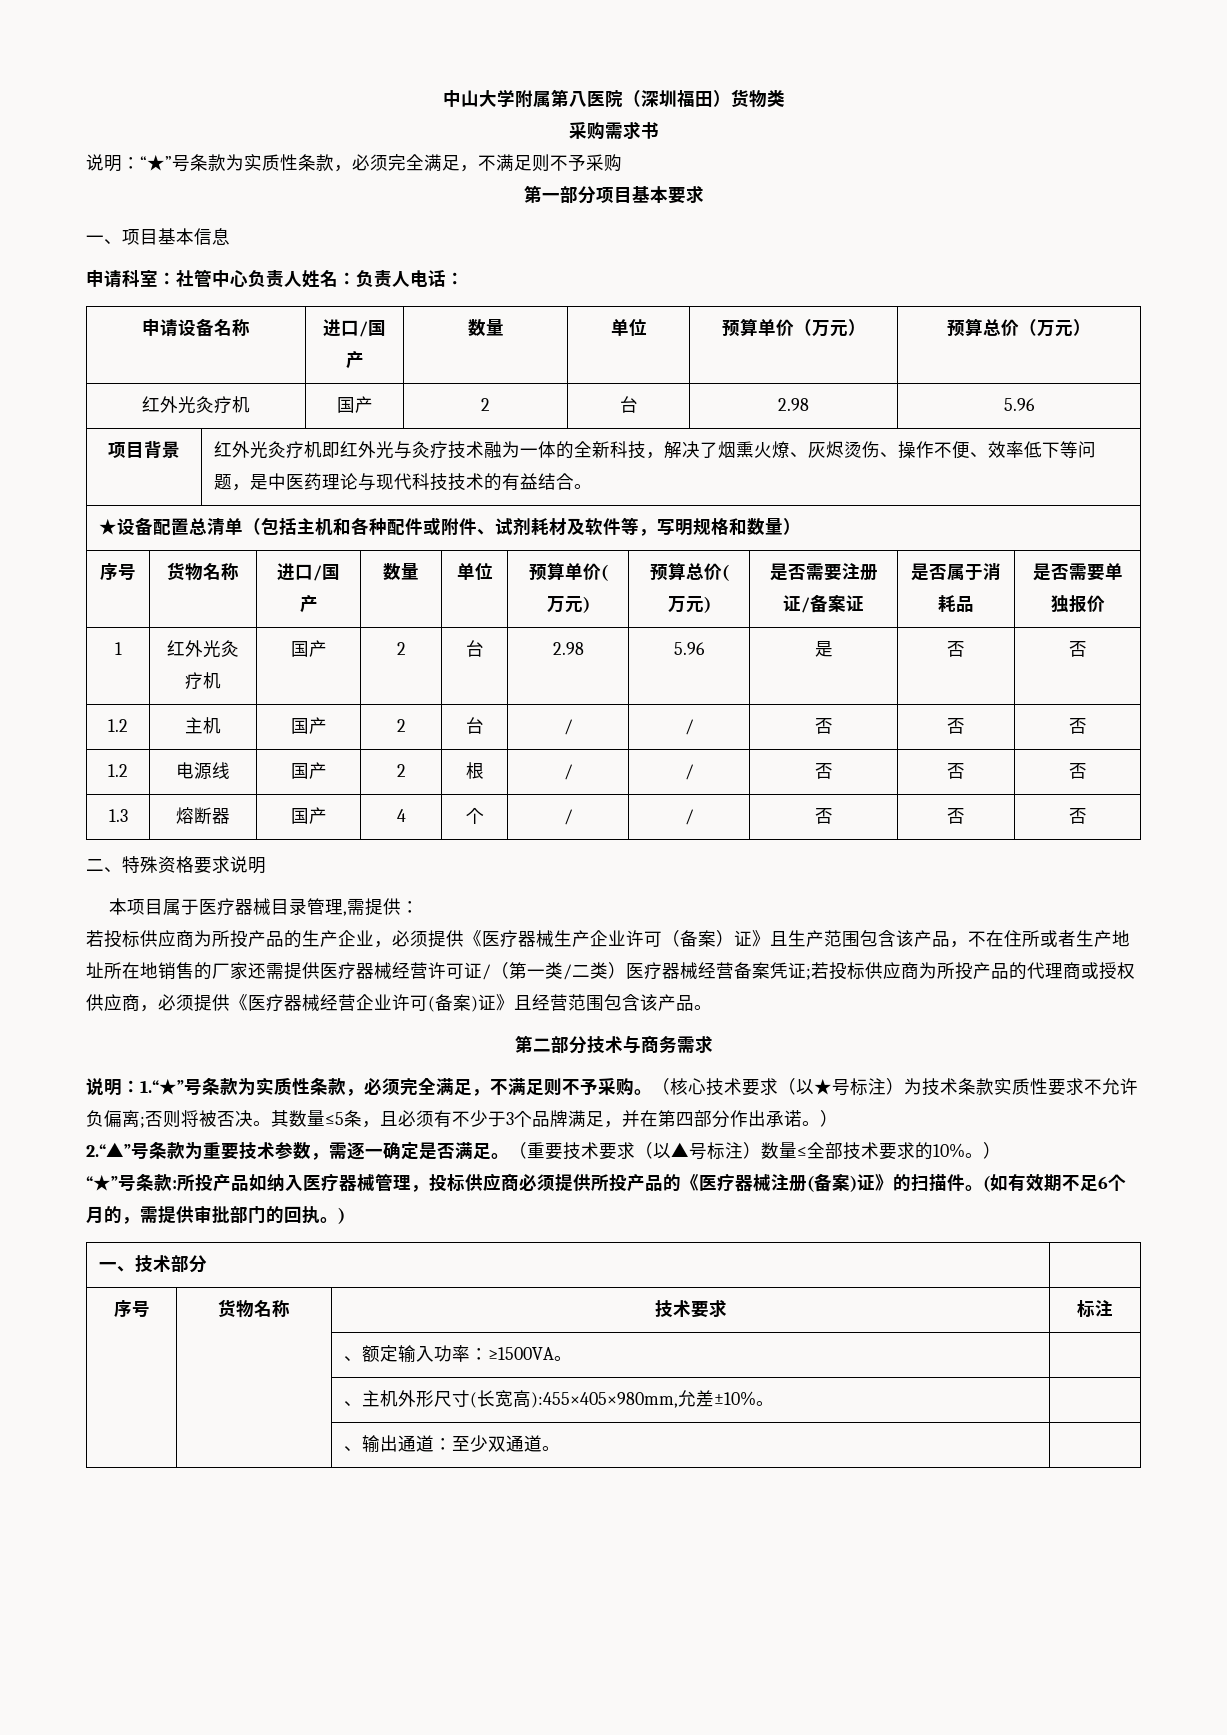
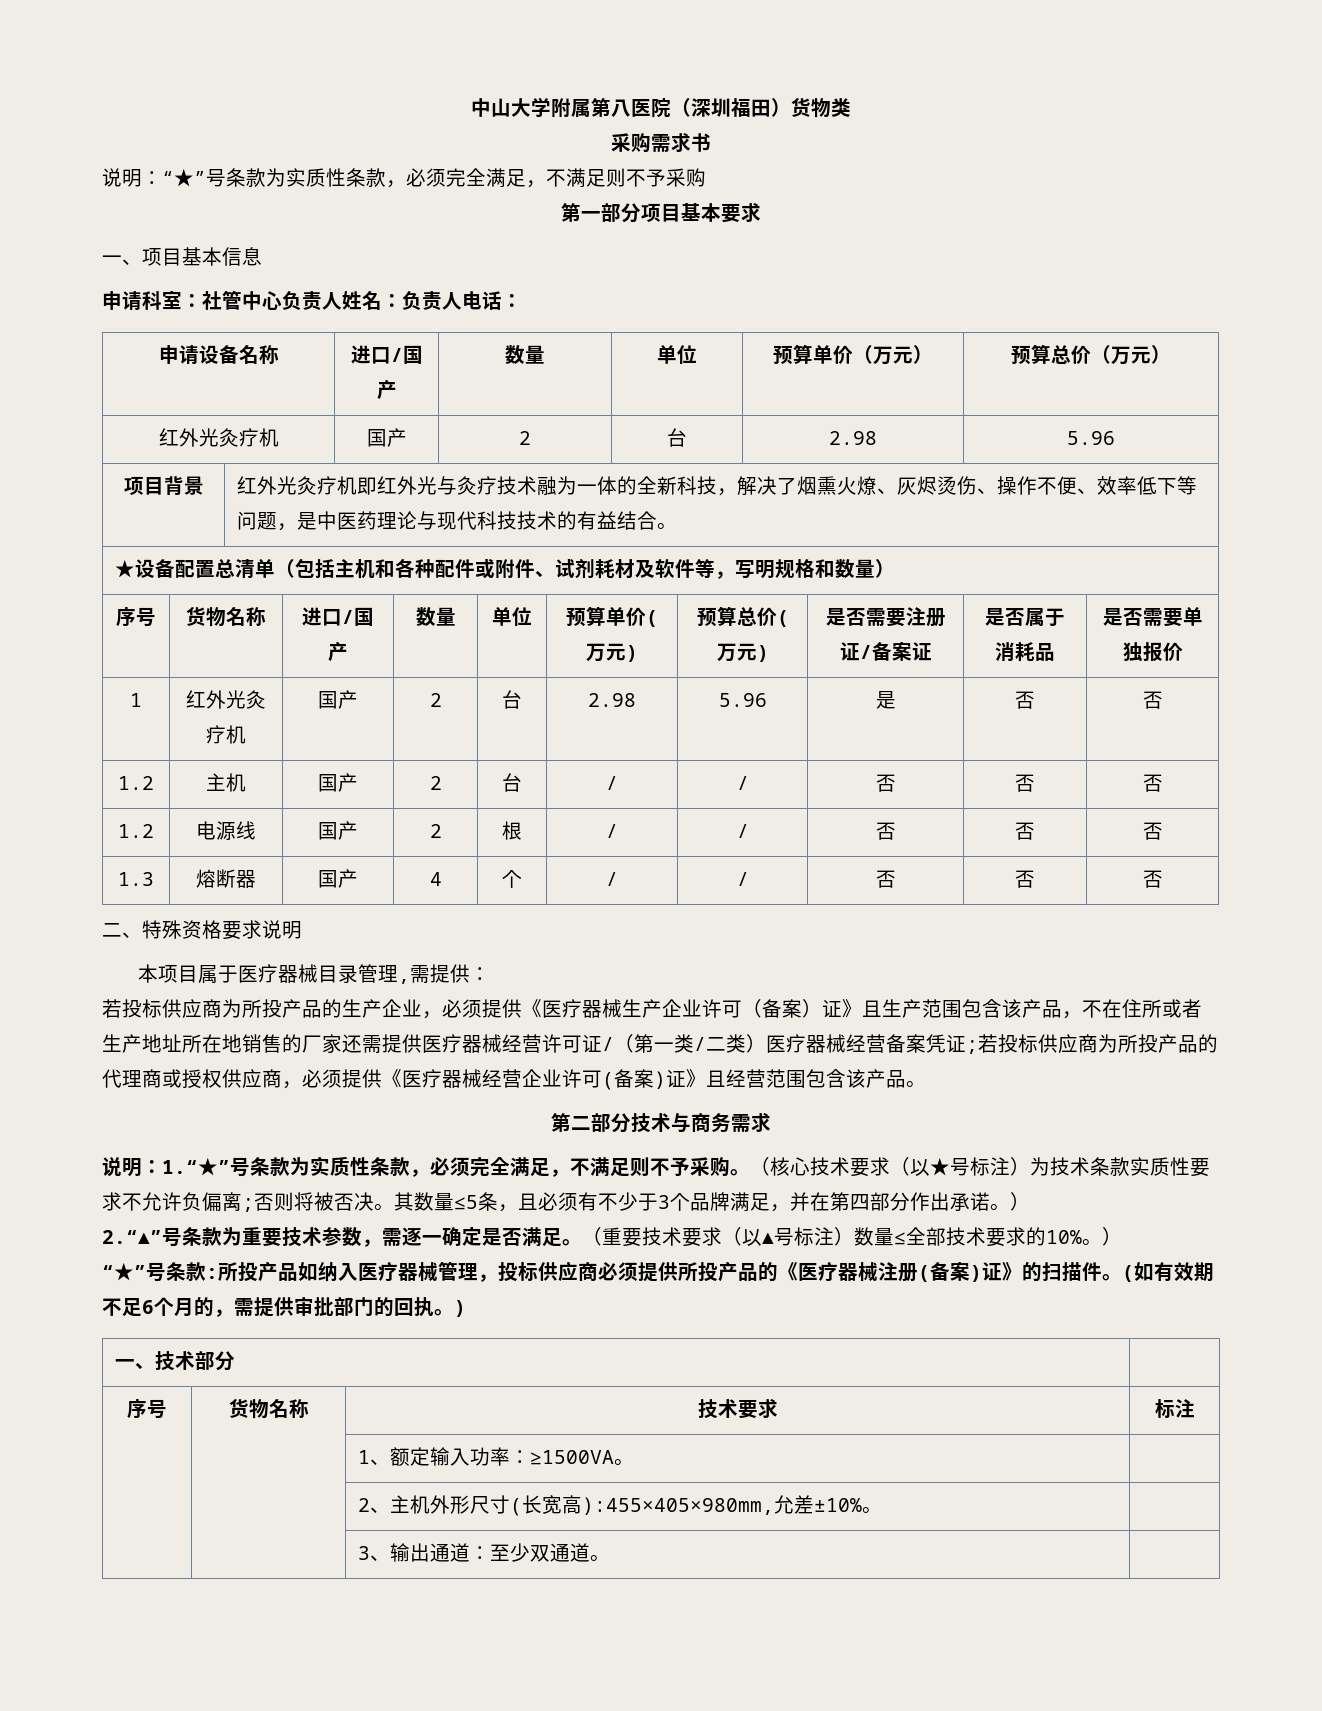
- | | 、额定输入功率：≥1500VA。 |
+ | | 1、额定输入功率：≥1500VA。 |
- | | 、主机外形尺寸(长宽高):455×405×980mm,允差±10%。 |
+ | | 2、主机外形尺寸(长宽高):455×405×980mm,允差±10%。 |
- | | 、输出通道：至少双通道。 |
+ | | 3、输出通道：至少双通道。 |

